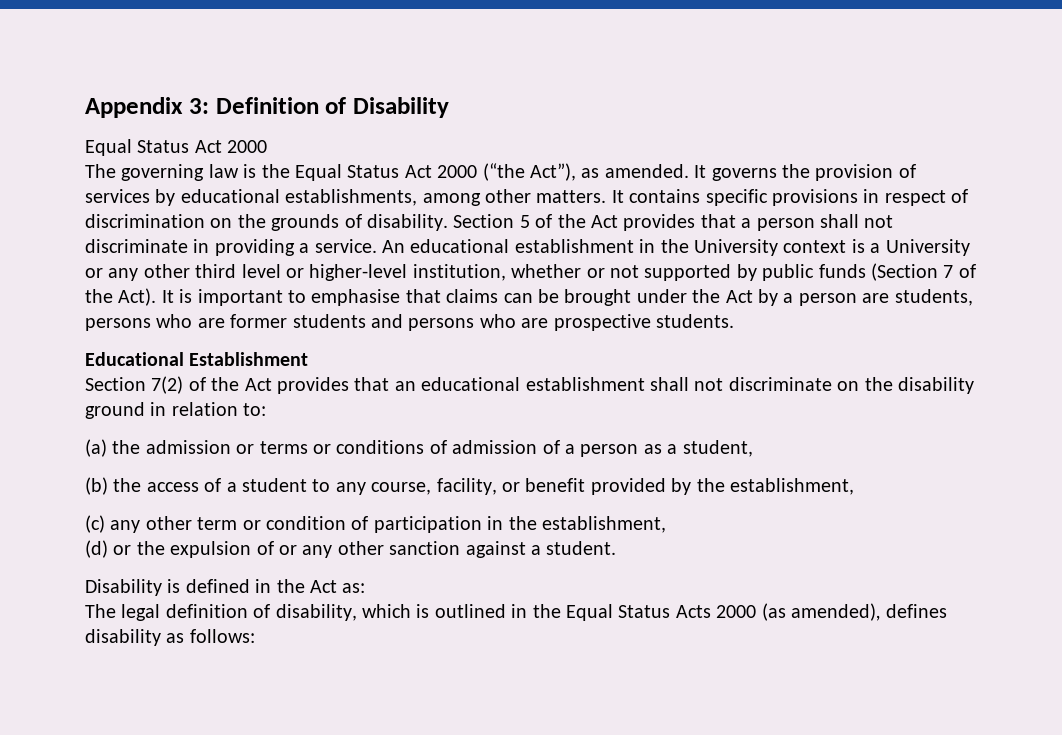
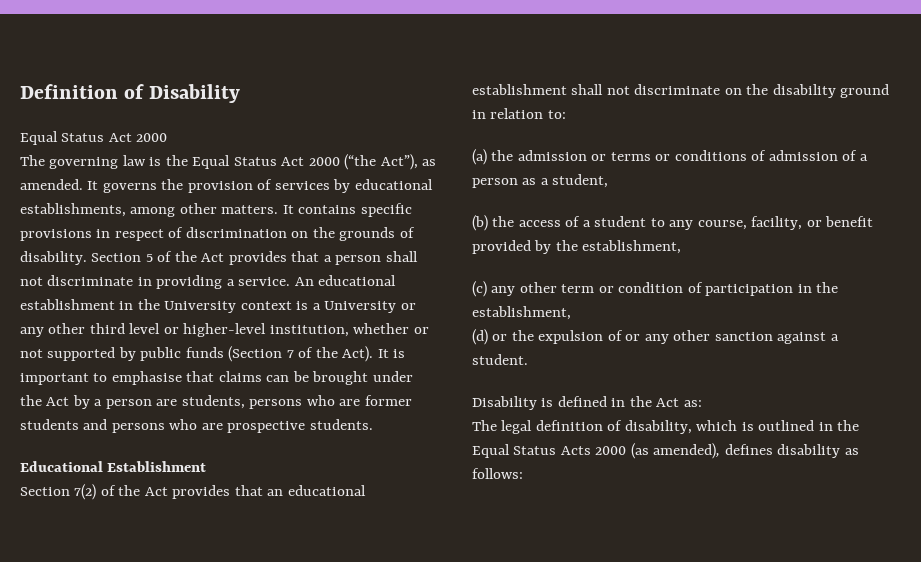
- Appendix 3: Definition of Disability
+ Definition of Disability

